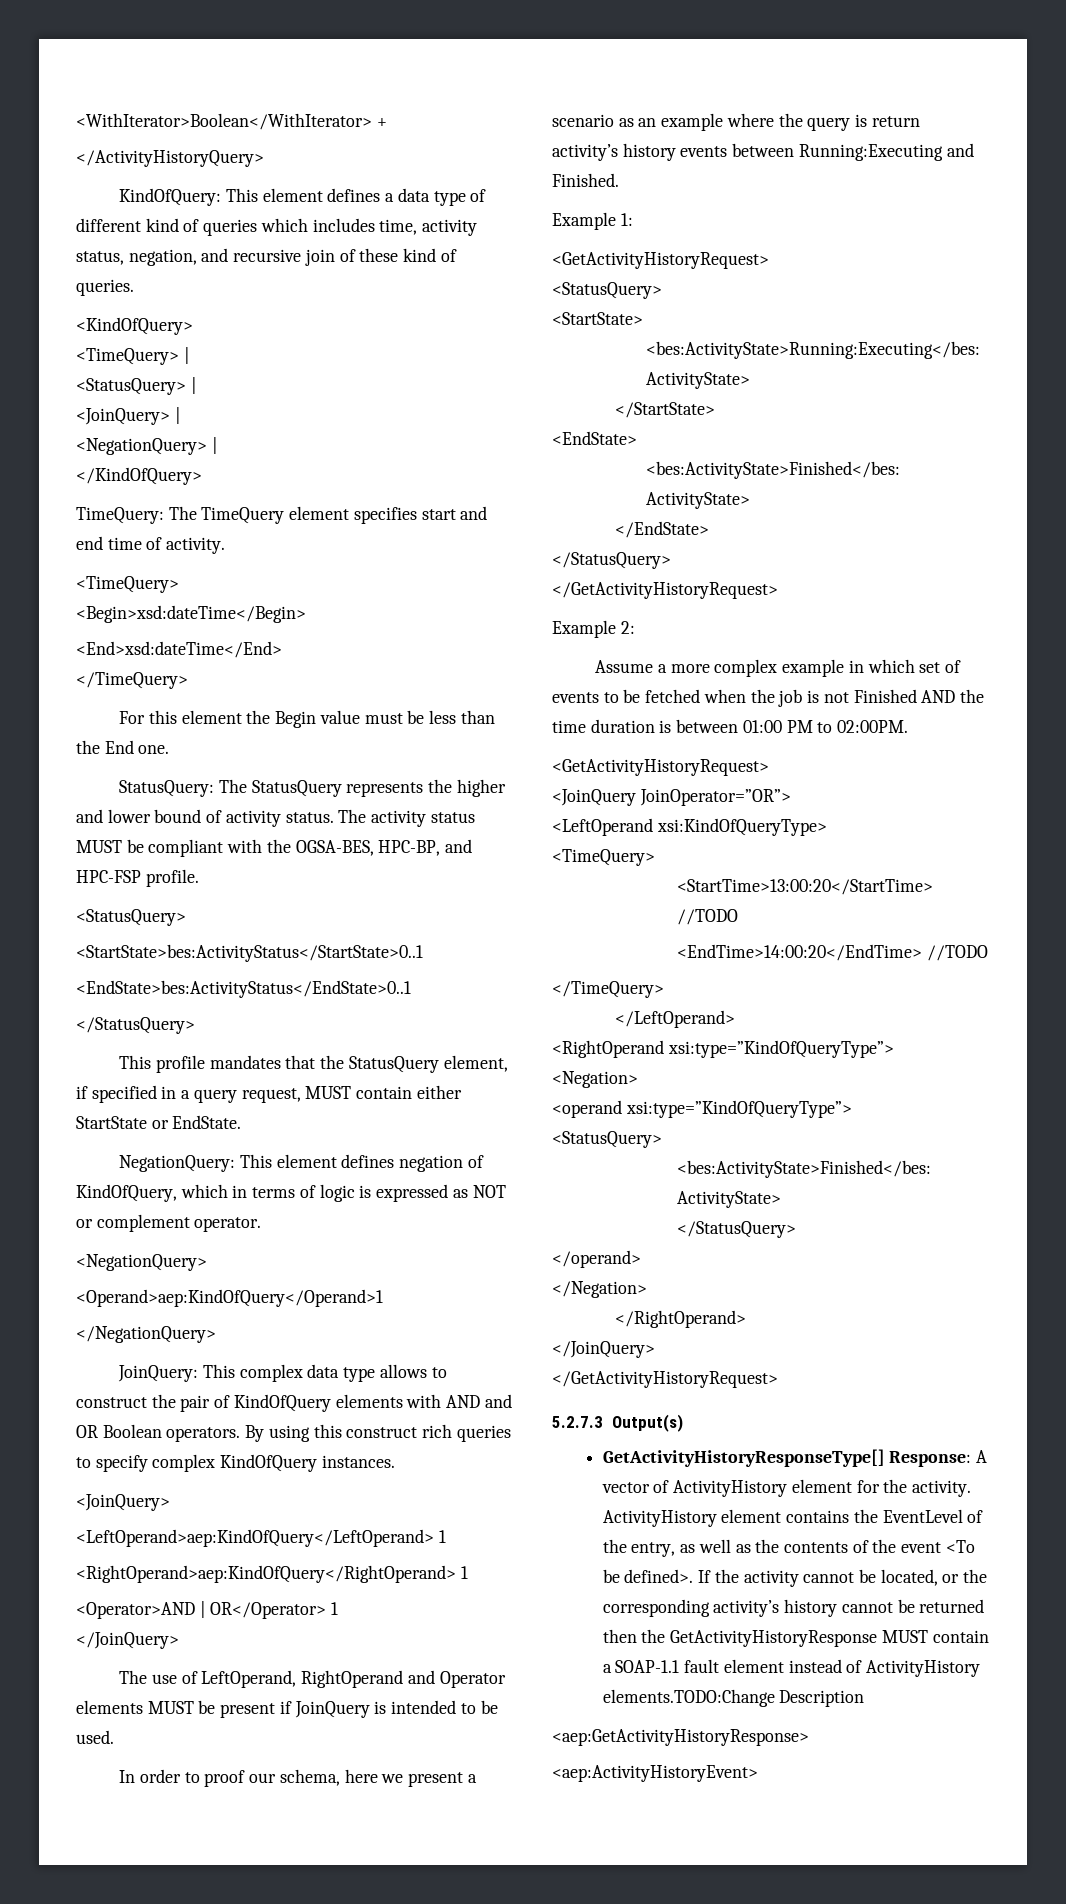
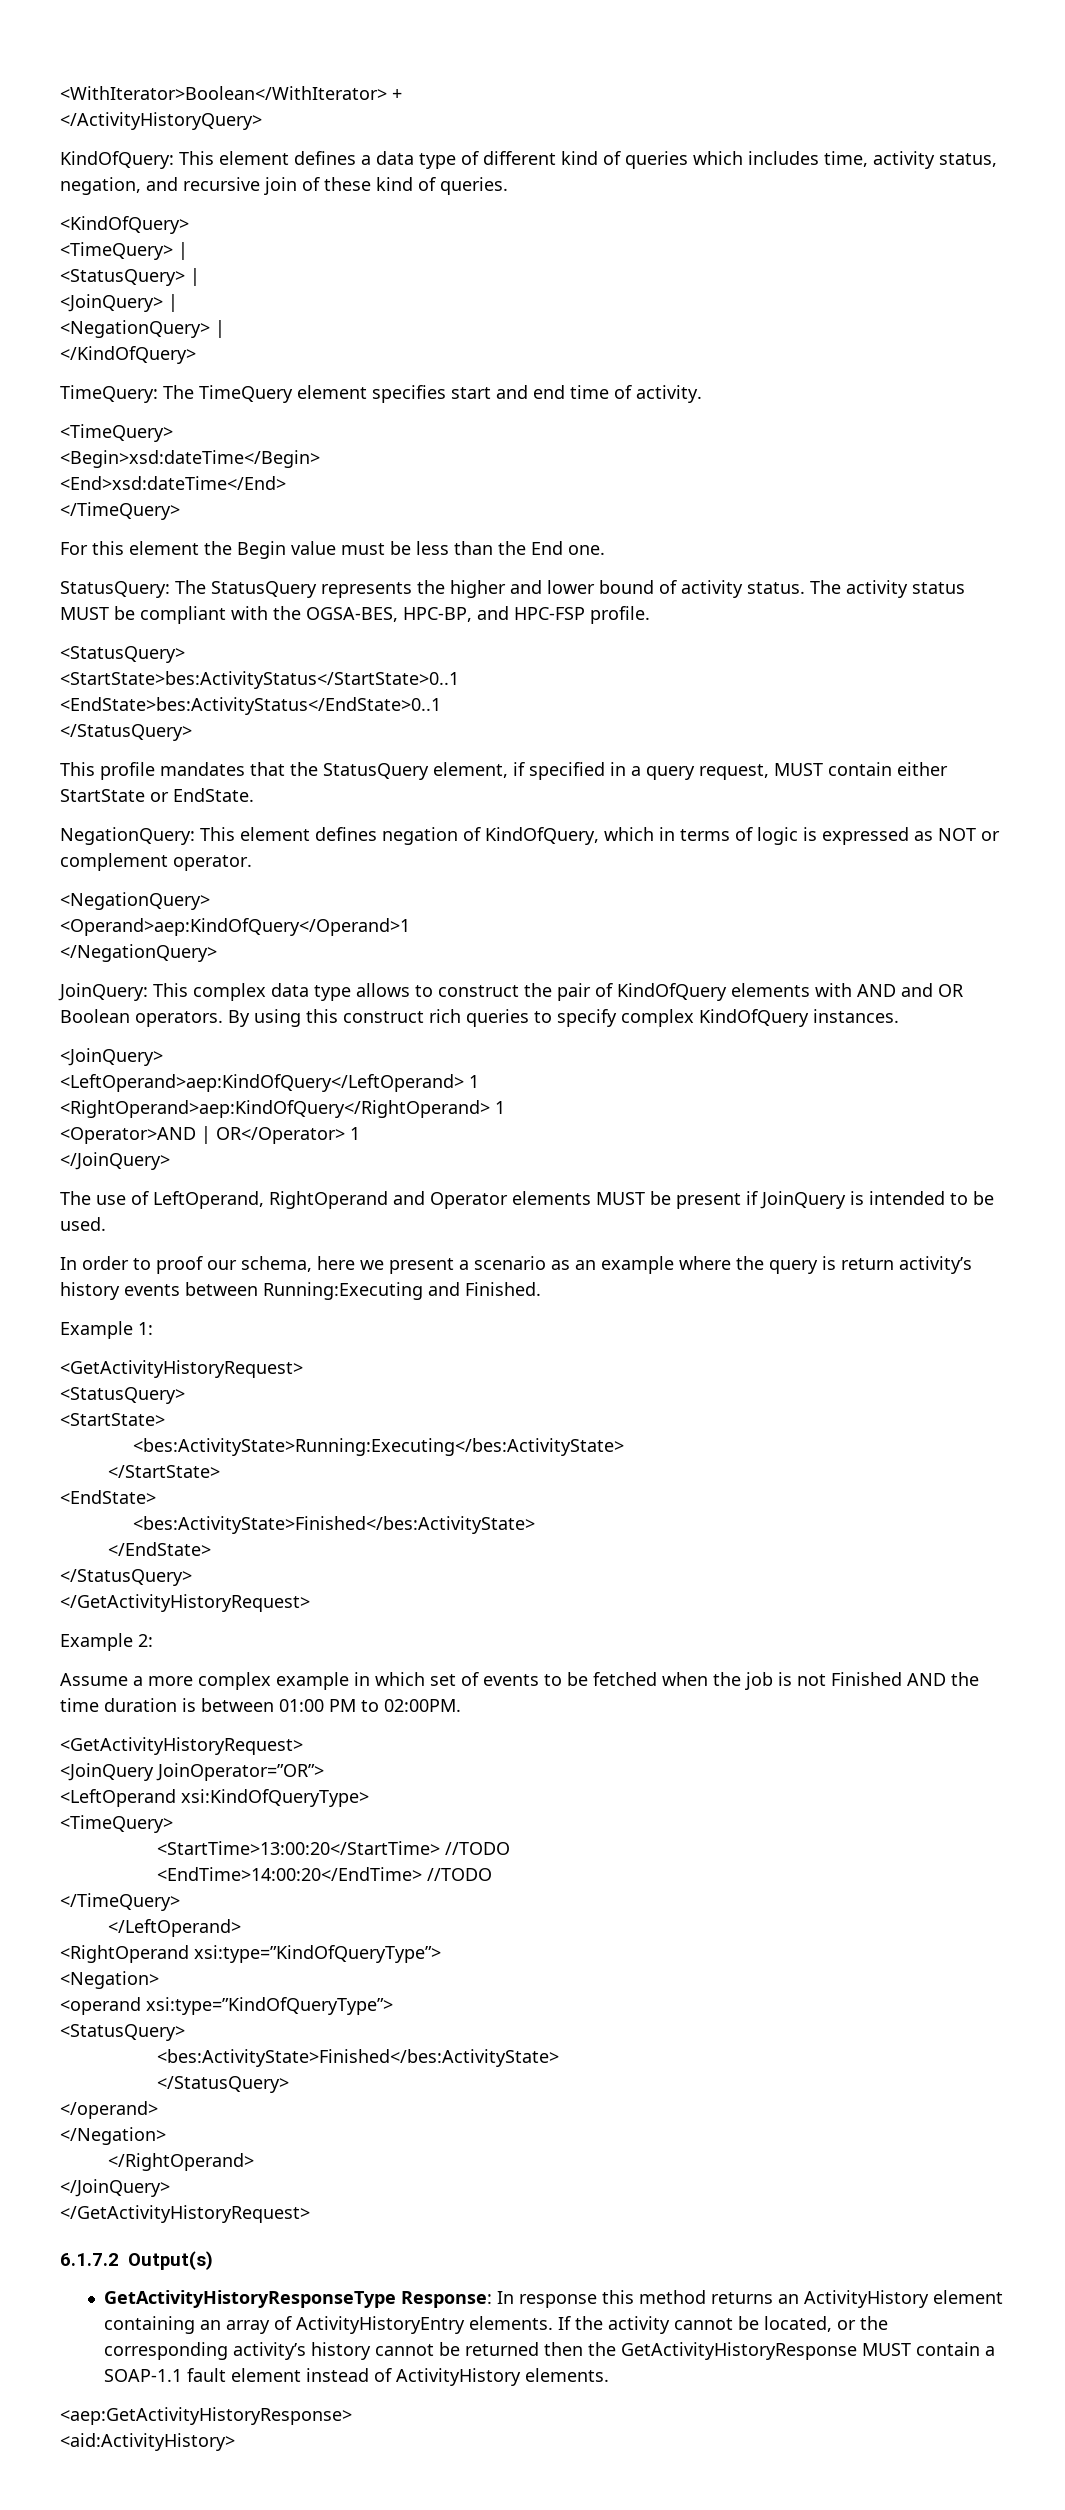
- 5.2.7.3 Output(s)
+ 6.1.7.2 Output(s)
- GetActivityHistoryResponseType[] Response: A vector of ActivityHistory element for the activity. ActivityHistory element contains the EventLevel of the entry, as well as the contents of the event <To be defined>.
+ GetActivityHistoryResponseType Response: In response this method returns an ActivityHistory element containing an array of ActivityHistoryEntry elements.
- If the activity cannot be located, or the corresponding activity’s history cannot be returned then the GetActivityHistoryResponse MUST contain a SOAP-1.1 fault element instead of ActivityHistory elements.TODO:Change Description
+ If the activity cannot be located, or the corresponding activity’s history cannot be returned then the GetActivityHistoryResponse MUST contain a SOAP-1.1 fault element instead of ActivityHistory elements.
- <aep:ActivityHistoryEvent>
+ <aid:ActivityHistory>

